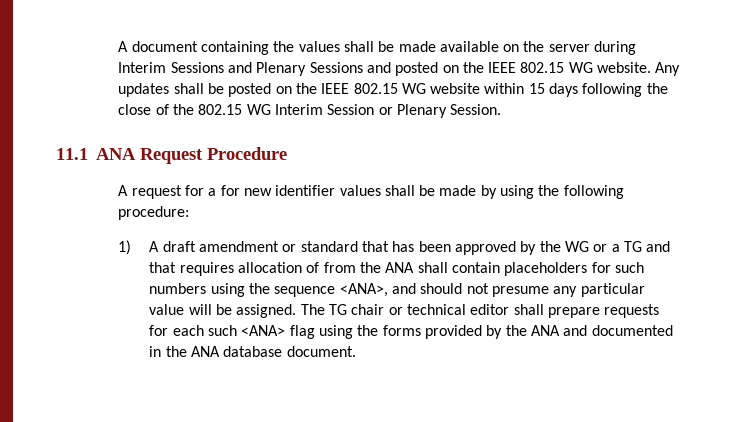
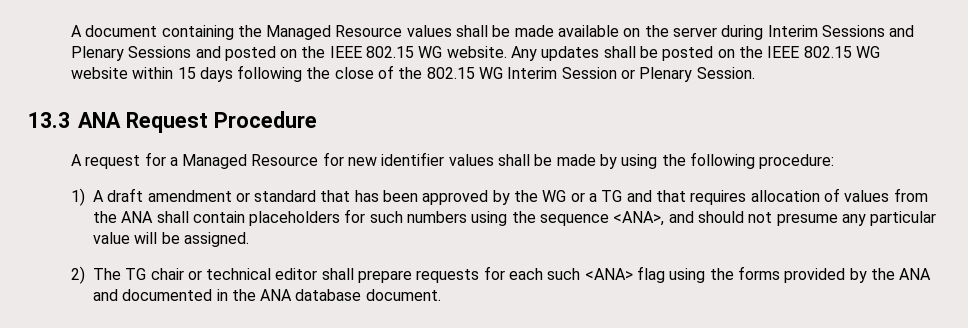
- A document containing the values shall be made available on the server during Interim Sessions and Plenary Sessions and posted on the IEEE 802.15 WG website.
+ A document containing the Managed Resource values shall be made available on the server during Interim Sessions and Plenary Sessions and posted on the IEEE 802.15 WG website.
- 11.1 ANA Request Procedure
+ 13.3 ANA Request Procedure
- A request for a for new identifier values shall be made by using the following procedure:
+ A request for a Managed Resource for new identifier values shall be made by using the following procedure:
- 1) A draft amendment or standard that has been approved by the WG or a TG and that requires allocation of from the ANA shall contain placeholders for such numbers using the sequence <ANA>, and should not presume any particular value will be assigned. The TG chair or technical editor shall prepare requests for each such <ANA> flag using the forms provided by the ANA and documented in the ANA database document.
+ 1) A draft amendment or standard that has been approved by the WG or a TG and that requires allocation of values from the ANA shall contain placeholders for such numbers using the sequence <ANA>, and should not presume any particular value will be assigned.
+ 2) The TG chair or technical editor shall prepare requests for each such <ANA> flag using the forms provided by the ANA and documented in the ANA database document.

